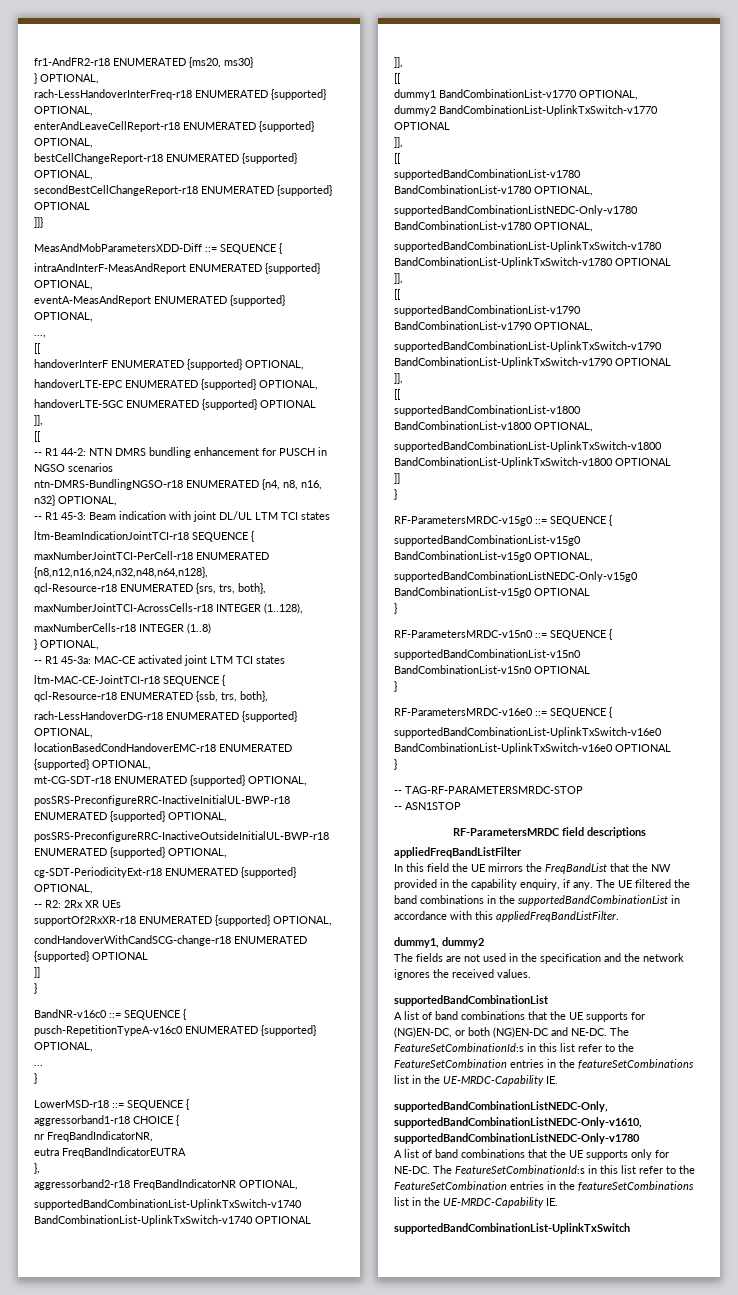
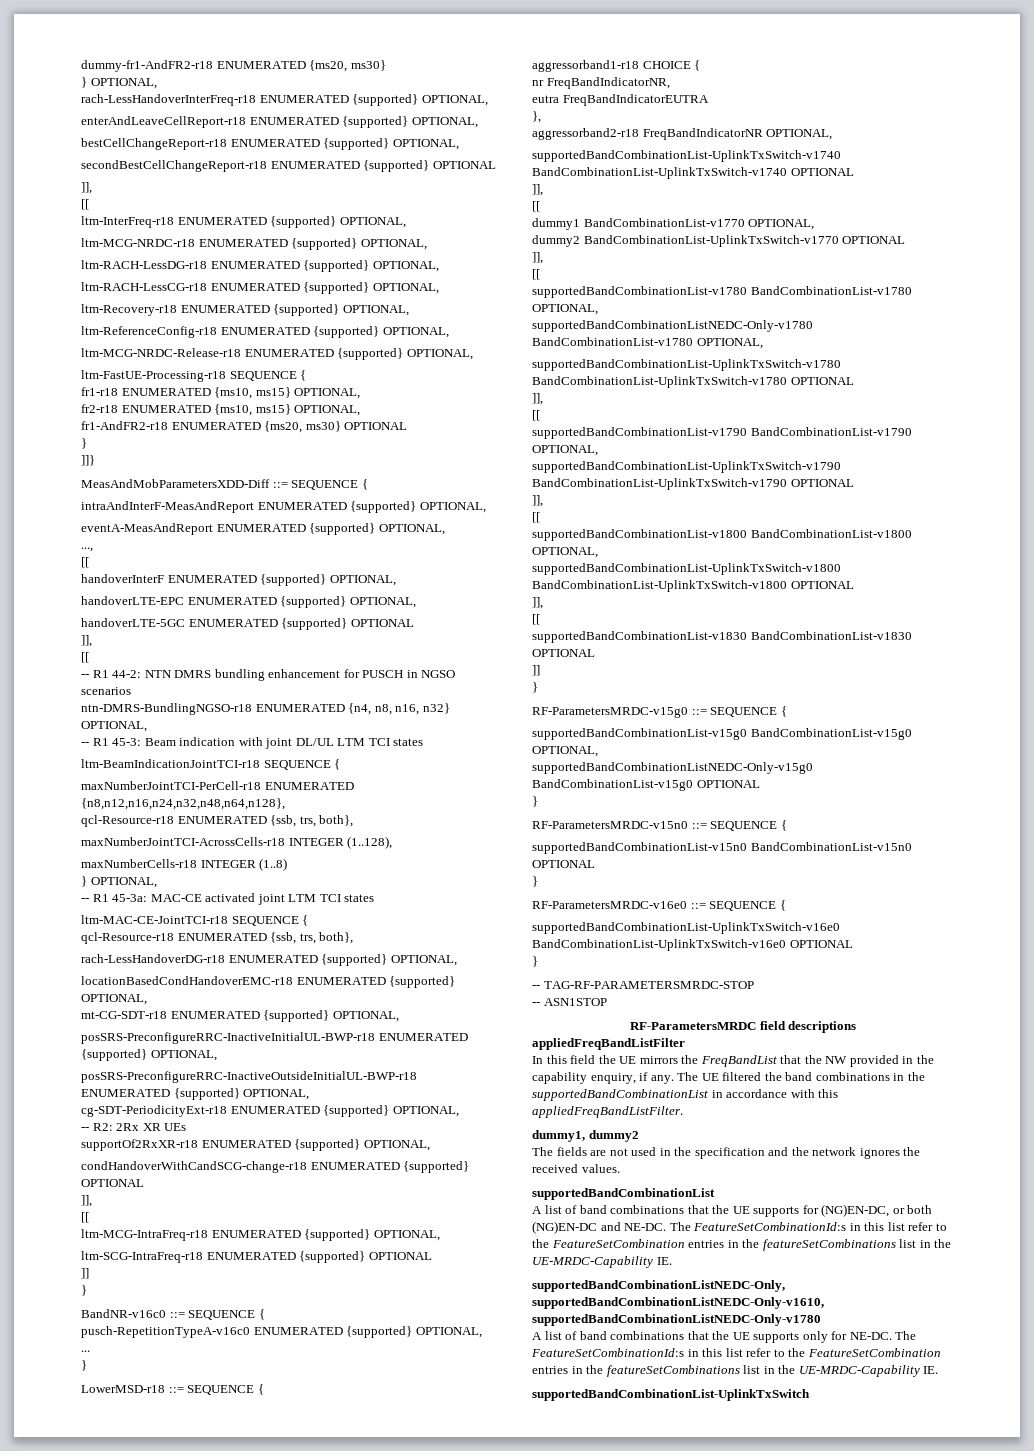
- fr1-AndFR2-r18 ENUMERATED {ms20, ms30}
+ dummy-fr1-AndFR2-r18 ENUMERATED {ms20, ms30}
  secondBestCellChangeReport-r18 ENUMERATED {supported} OPTIONAL
+ ]],
+ [[
+ ltm-InterFreq-r18 ENUMERATED {supported} OPTIONAL,
+ ltm-MCG-NRDC-r18 ENUMERATED {supported} OPTIONAL,
+ ltm-RACH-LessDG-r18 ENUMERATED {supported} OPTIONAL,
+ ltm-RACH-LessCG-r18 ENUMERATED {supported} OPTIONAL,
+ ltm-Recovery-r18 ENUMERATED {supported} OPTIONAL,
+ ltm-ReferenceConfig-r18 ENUMERATED {supported} OPTIONAL,
+ ltm-MCG-NRDC-Release-r18 ENUMERATED {supported} OPTIONAL,
+ ltm-FastUE-Processing-r18 SEQUENCE {
+ fr1-r18 ENUMERATED {ms10, ms15} OPTIONAL,
+ fr2-r18 ENUMERATED {ms10, ms15} OPTIONAL,
+ fr1-AndFR2-r18 ENUMERATED {ms20, ms30} OPTIONAL
+ }
  maxNumberJointTCI-PerCell-r18 ENUMERATED {n8,n12,n16,n24,n32,n48,n64,n128},
- qcl-Resource-r18 ENUMERATED {srs, trs, both},
+ qcl-Resource-r18 ENUMERATED {ssb, trs, both},
  condHandoverWithCandSCG-change-r18 ENUMERATED {supported} OPTIONAL
+ ]],
+ [[
+ ltm-MCG-IntraFreq-r18 ENUMERATED {supported} OPTIONAL,
+ ltm-SCG-IntraFreq-r18 ENUMERATED {supported} OPTIONAL
  supportedBandCombinationList-UplinkTxSwitch-v1800 BandCombinationList-UplinkTxSwitch-v1800 OPTIONAL
+ ]],
+ [[
+ supportedBandCombinationList-v1830 BandCombinationList-v1830 OPTIONAL

